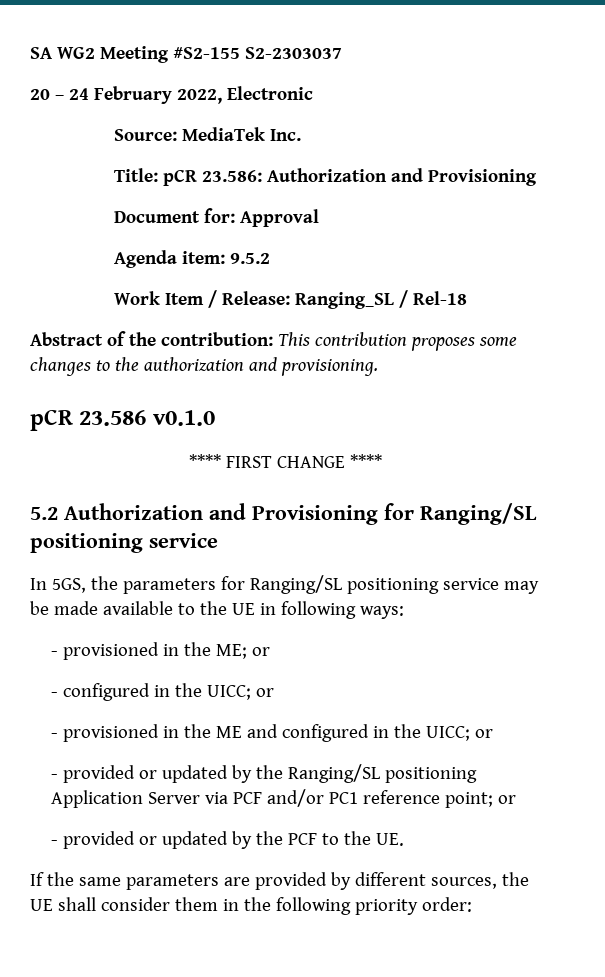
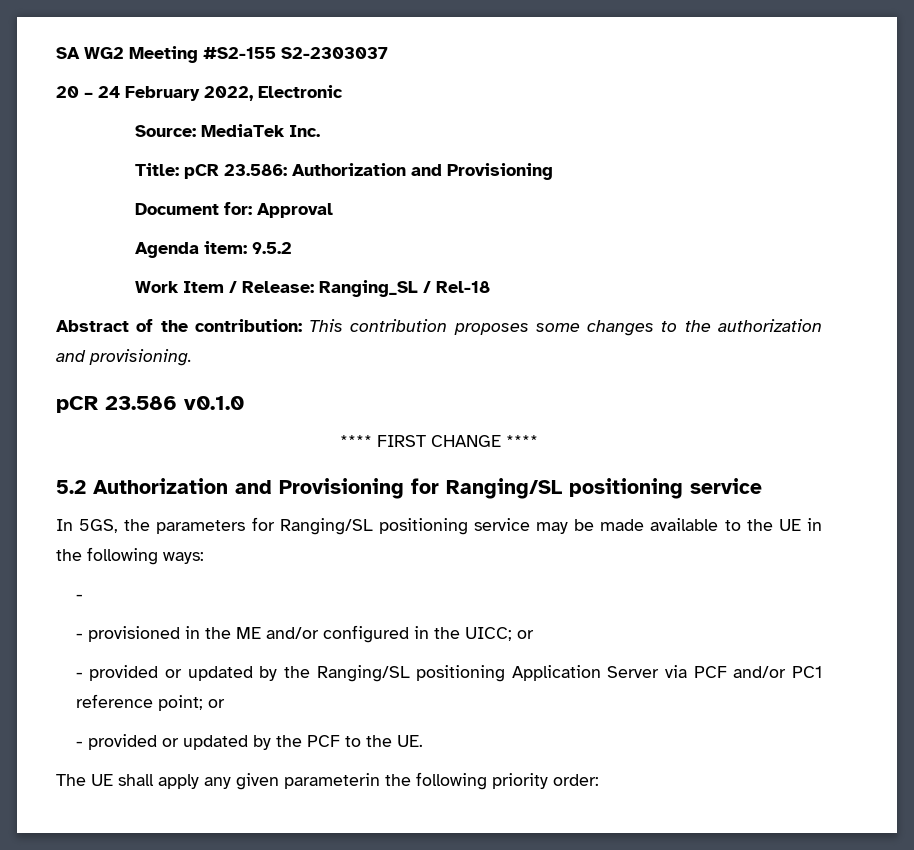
- In 5GS, the parameters for Ranging/SL positioning service may be made available to the UE in following ways:
- - provisioned in the ME; or
- - configured in the UICC; or
+ In 5GS, the parameters for Ranging/SL positioning service may be made available to the UE in the following ways:
+ -
- - provisioned in the ME and configured in the UICC; or
+ - provisioned in the ME and/or configured in the UICC; or
- If the same parameters are provided by different sources, the UE shall consider them in the following priority order:
+ The UE shall apply any given parameterin the following priority order:

